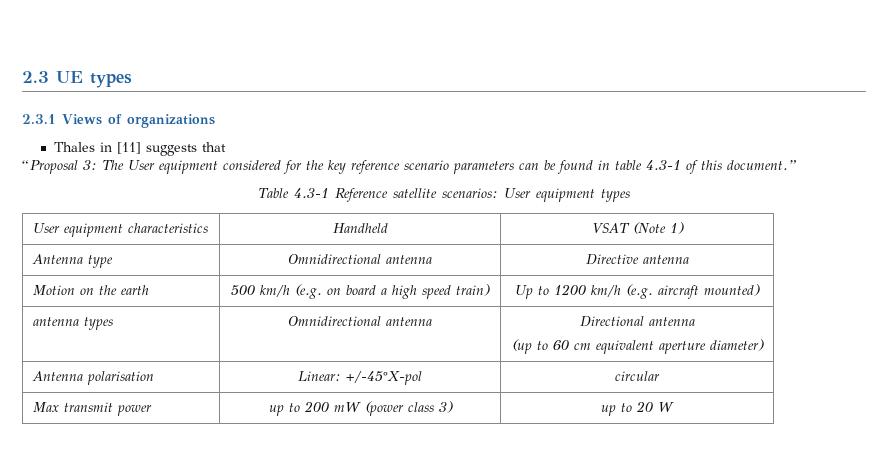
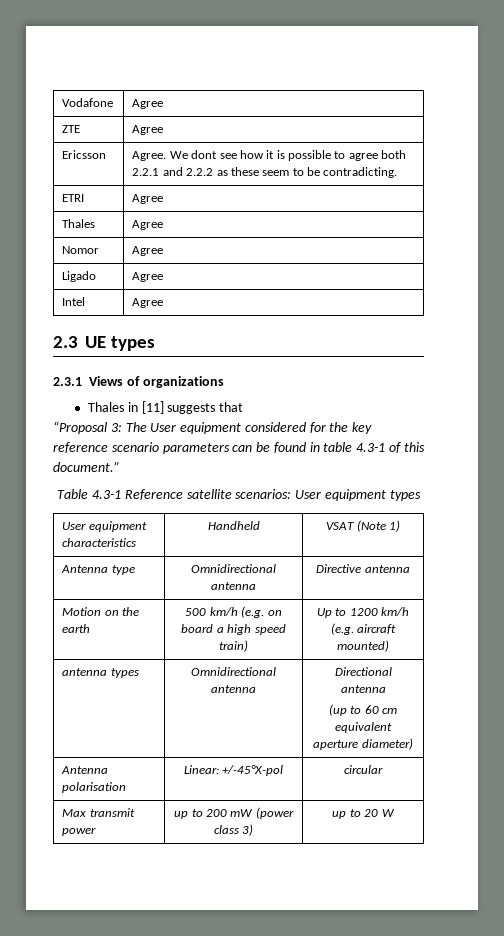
+ Vodafone | Agree
+ ZTE | Agree
+ Ericsson | Agree. We dont see how it is possible to agree both 2.2.1 and 2.2.2 as these seem to be contradicting.
+ ETRI | Agree
+ Thales | Agree
+ Nomor | Agree
+ Ligado | Agree
+ Intel | Agree

